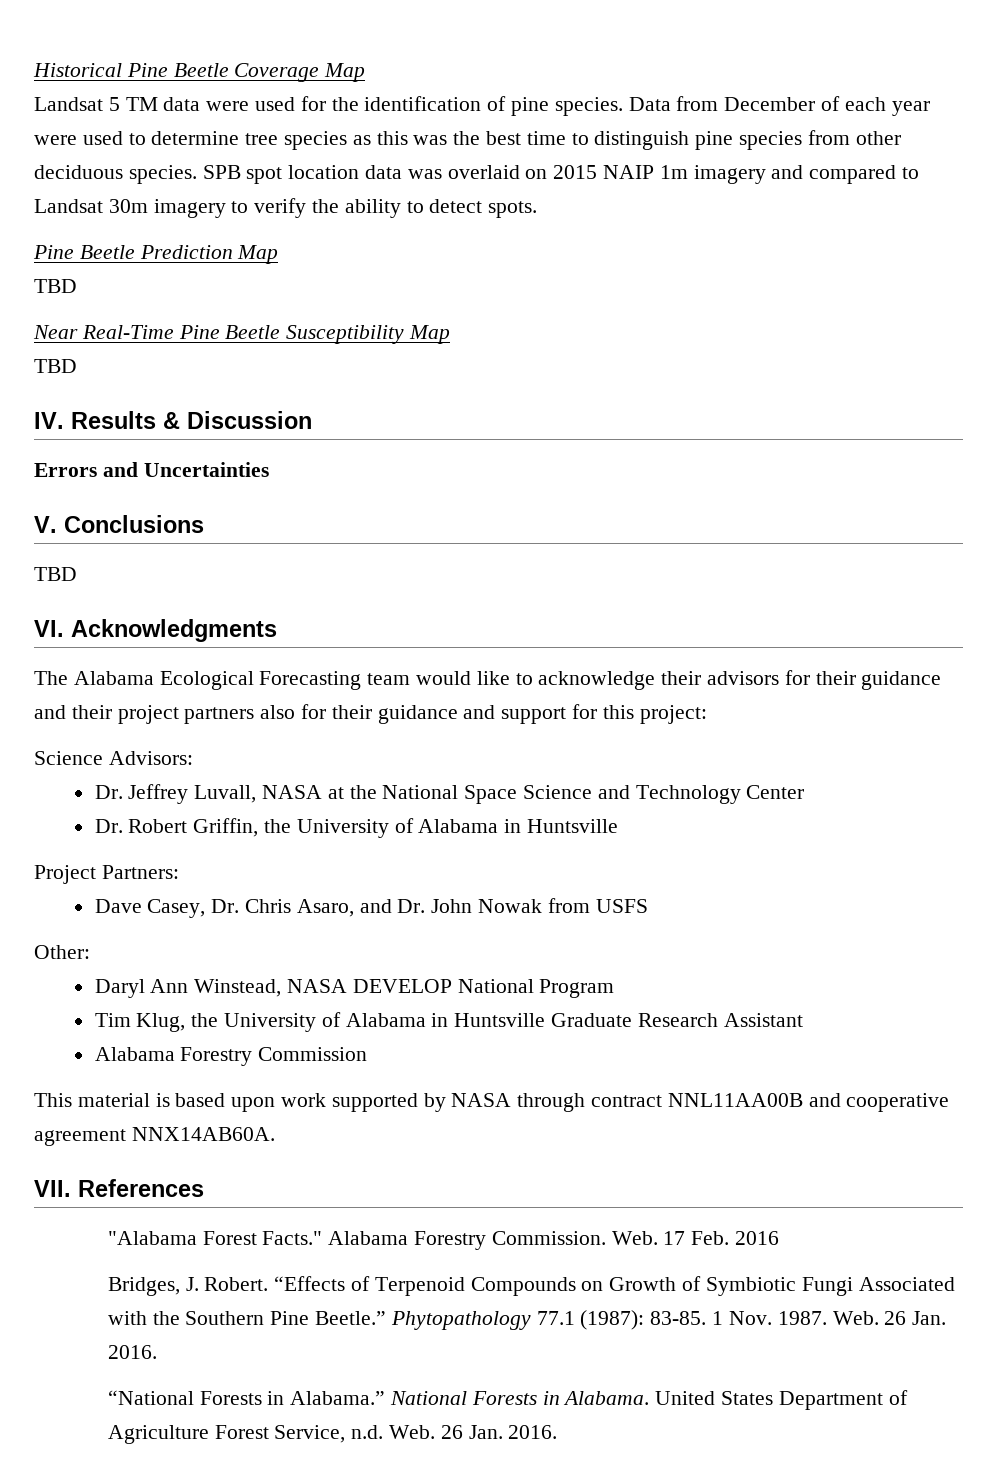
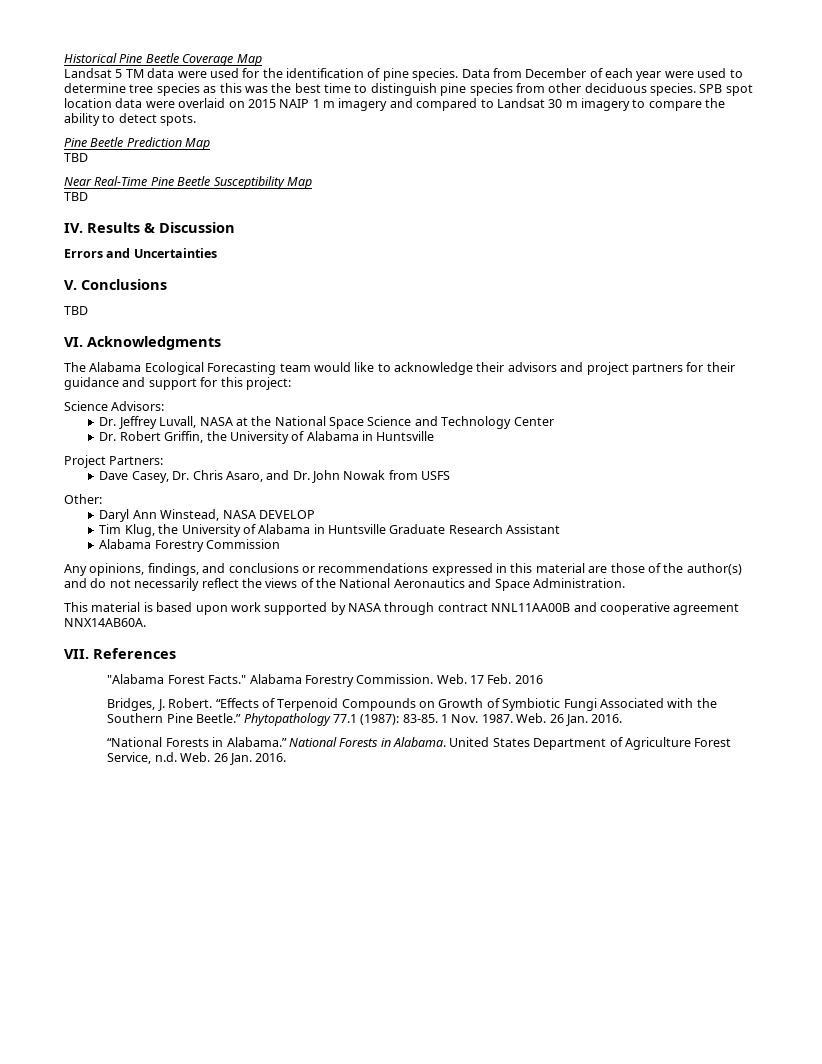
- SPB spot location data was overlaid on 2015 NAIP 1m imagery and compared to Landsat 30m imagery to verify the ability to detect spots.
+ SPB spot location data were overlaid on 2015 NAIP 1 m imagery and compared to Landsat 30 m imagery to compare the ability to detect spots.
- The Alabama Ecological Forecasting team would like to acknowledge their advisors for their guidance and their project partners also for their guidance and support for this project:
+ The Alabama Ecological Forecasting team would like to acknowledge their advisors and project partners for their guidance and support for this project:
- Daryl Ann Winstead, NASA DEVELOP National Program
+ Daryl Ann Winstead, NASA DEVELOP
+ Any opinions, findings, and conclusions or recommendations expressed in this material are those of the author(s) and do not necessarily reflect the views of the National Aeronautics and Space Administration.

